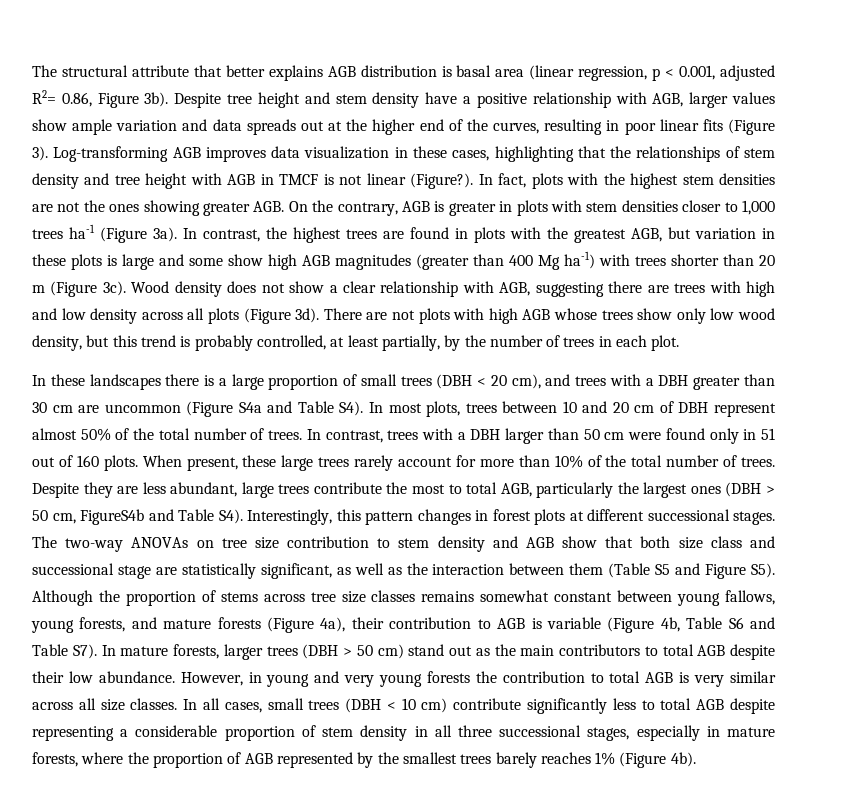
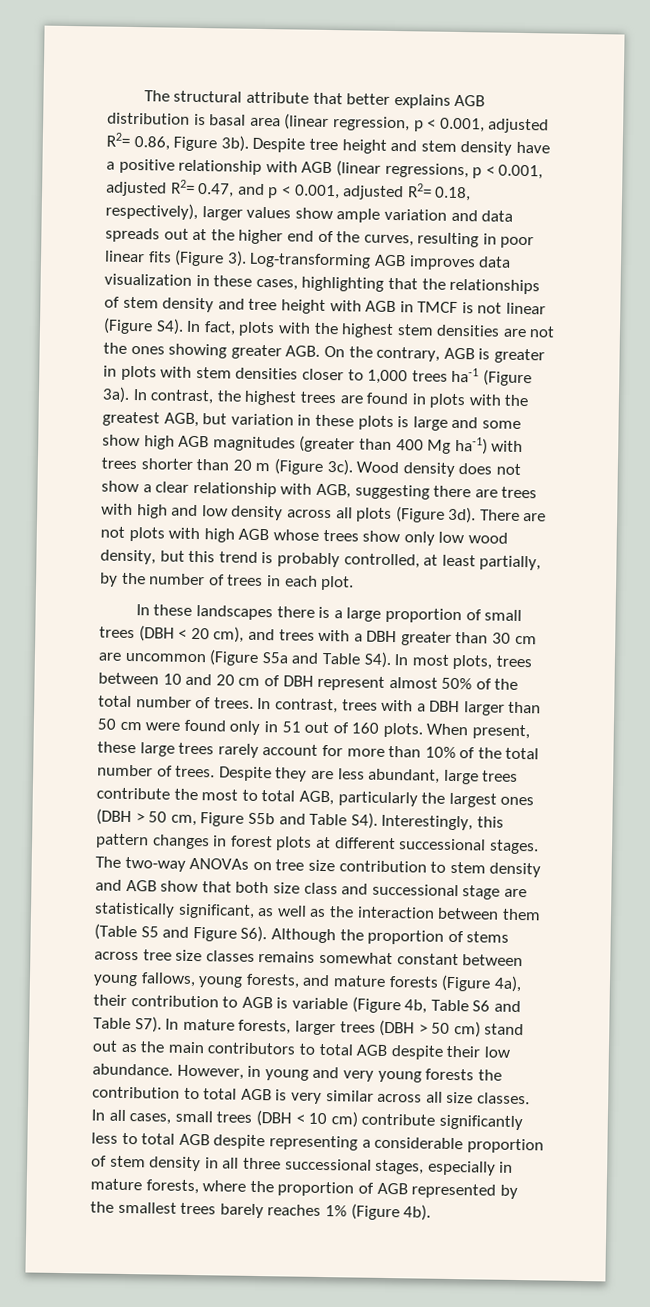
- Despite tree height and stem density have a positive relationship with AGB, larger values show ample variation and data spreads out at the higher end of the curves, resulting in poor linear fits (Figure 3).
+ Despite tree height and stem density have a positive relationship with AGB (linear regressions, p < 0.001, adjusted R2= 0.47, and p < 0.001, adjusted R2= 0.18, respectively), larger values show ample variation and data spreads out at the higher end of the curves, resulting in poor linear fits (Figure 3).
- Log-transforming AGB improves data visualization in these cases, highlighting that the relationships of stem density and tree height with AGB in TMCF is not linear (Figure?). In fact, plots with the highest stem densities are not the ones showing greater AGB. On the contrary, AGB is greater in plots with stem densities closer to 1,000 trees ha-1 (Figure 3a).
+ Log-transforming AGB improves data visualization in these cases, highlighting that the relationships of stem density and tree height with AGB in TMCF is not linear (Figure S4). In fact, plots with the highest stem densities are not the ones showing greater AGB. On the contrary, AGB is greater in plots with stem densities closer to 1,000 trees ha-1 (Figure 3a).
- In these landscapes there is a large proportion of small trees (DBH < 20 cm), and trees with a DBH greater than 30 cm are uncommon (Figure S4a and Table S4). In most plots, trees between 10 and 20 cm of DBH represent almost 50% of the total number of trees.
+ In these landscapes there is a large proportion of small trees (DBH < 20 cm), and trees with a DBH greater than 30 cm are uncommon (Figure S5a and Table S4). In most plots, trees between 10 and 20 cm of DBH represent almost 50% of the total number of trees.
- Despite they are less abundant, large trees contribute the most to total AGB, particularly the largest ones (DBH > 50 cm, FigureS4b and Table S4). Interestingly, this pattern changes in forest plots at different successional stages.
+ Despite they are less abundant, large trees contribute the most to total AGB, particularly the largest ones (DBH > 50 cm, Figure S5b and Table S4). Interestingly, this pattern changes in forest plots at different successional stages.
- The two-way ANOVAs on tree size contribution to stem density and AGB show that both size class and successional stage are statistically significant, as well as the interaction between them (Table S5 and Figure S5). Although the proportion of stems across tree size classes remains somewhat constant between young fallows, young forests, and mature forests (Figure 4a), their contribution to AGB is variable (Figure 4b, Table S6 and Table S7). In mature forests, larger trees (DBH > 50 cm) stand out as the main contributors to total AGB despite their low abundance.
+ The two-way ANOVAs on tree size contribution to stem density and AGB show that both size class and successional stage are statistically significant, as well as the interaction between them (Table S5 and Figure S6). Although the proportion of stems across tree size classes remains somewhat constant between young fallows, young forests, and mature forests (Figure 4a), their contribution to AGB is variable (Figure 4b, Table S6 and Table S7). In mature forests, larger trees (DBH > 50 cm) stand out as the main contributors to total AGB despite their low abundance.

